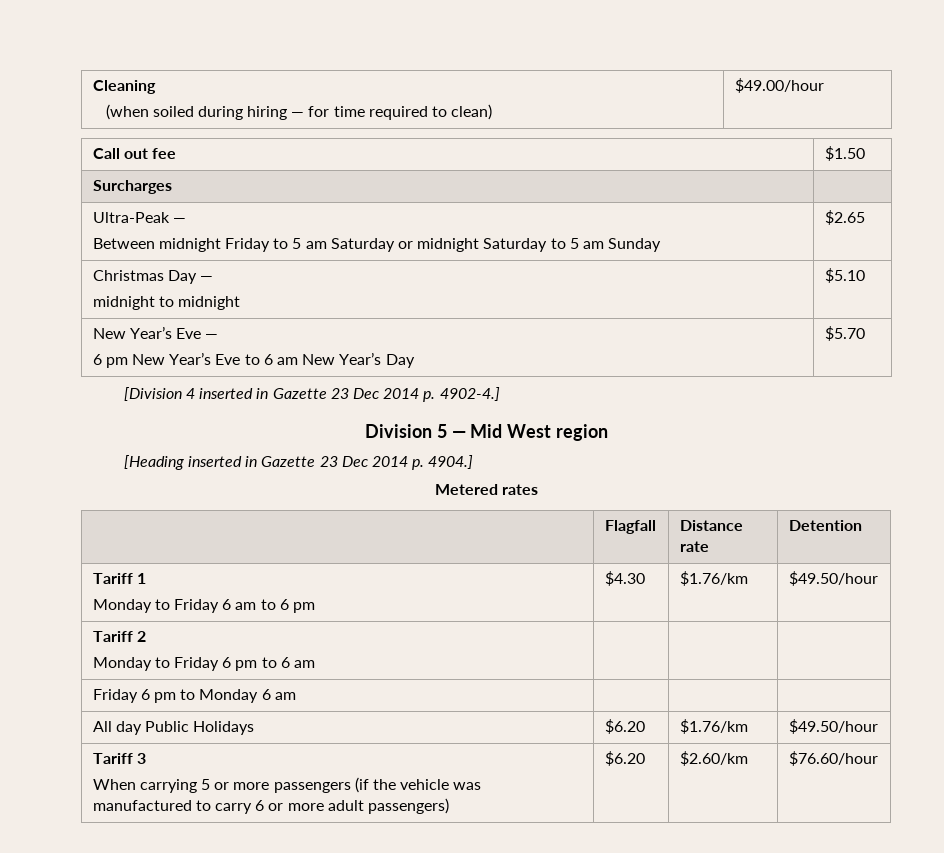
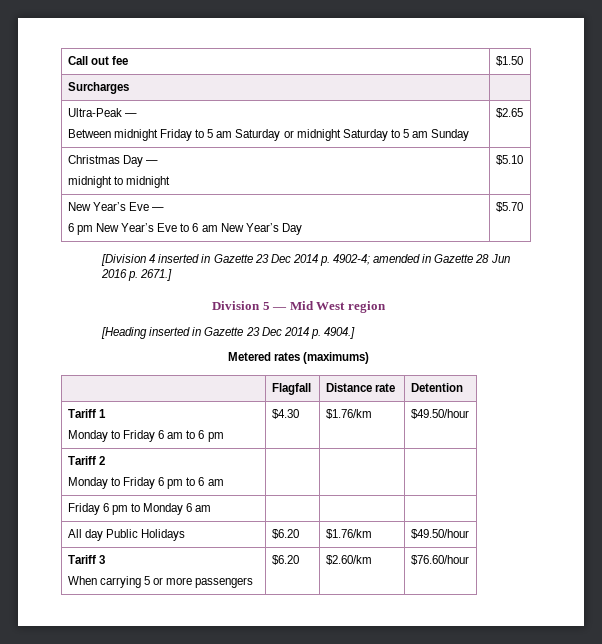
- Cleaning
- (when soiled during hiring — for time required to clean) | $49.00/hour
- [Division 4 inserted in Gazette 23 Dec 2014 p. 4902-4.]
+ [Division 4 inserted in Gazette 23 Dec 2014 p. 4902-4; amended in Gazette 28 Jun 2016 p. 2671.]
- Metered rates
+ Metered rates (maximums)
  Tariff 3
- When carrying 5 or more passengers (if the vehicle was manufactured to carry 6 or more adult passengers) | $6.20 | $2.60/km | $76.60/hour
+ When carrying 5 or more passengers | $6.20 | $2.60/km | $76.60/hour

